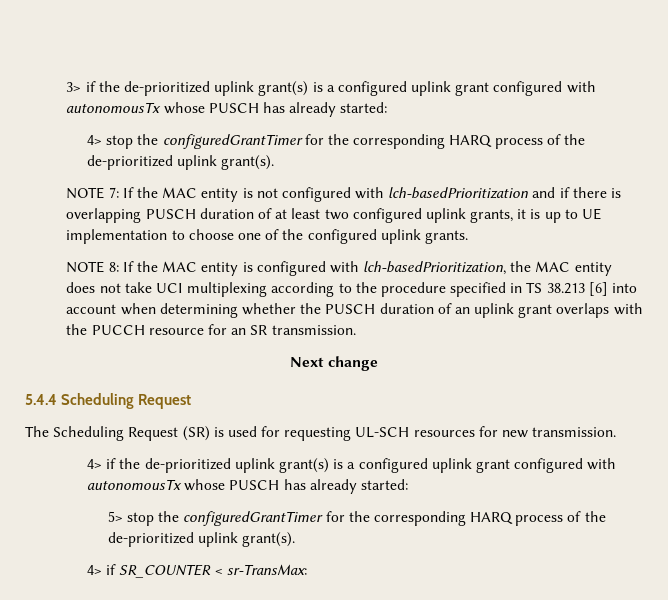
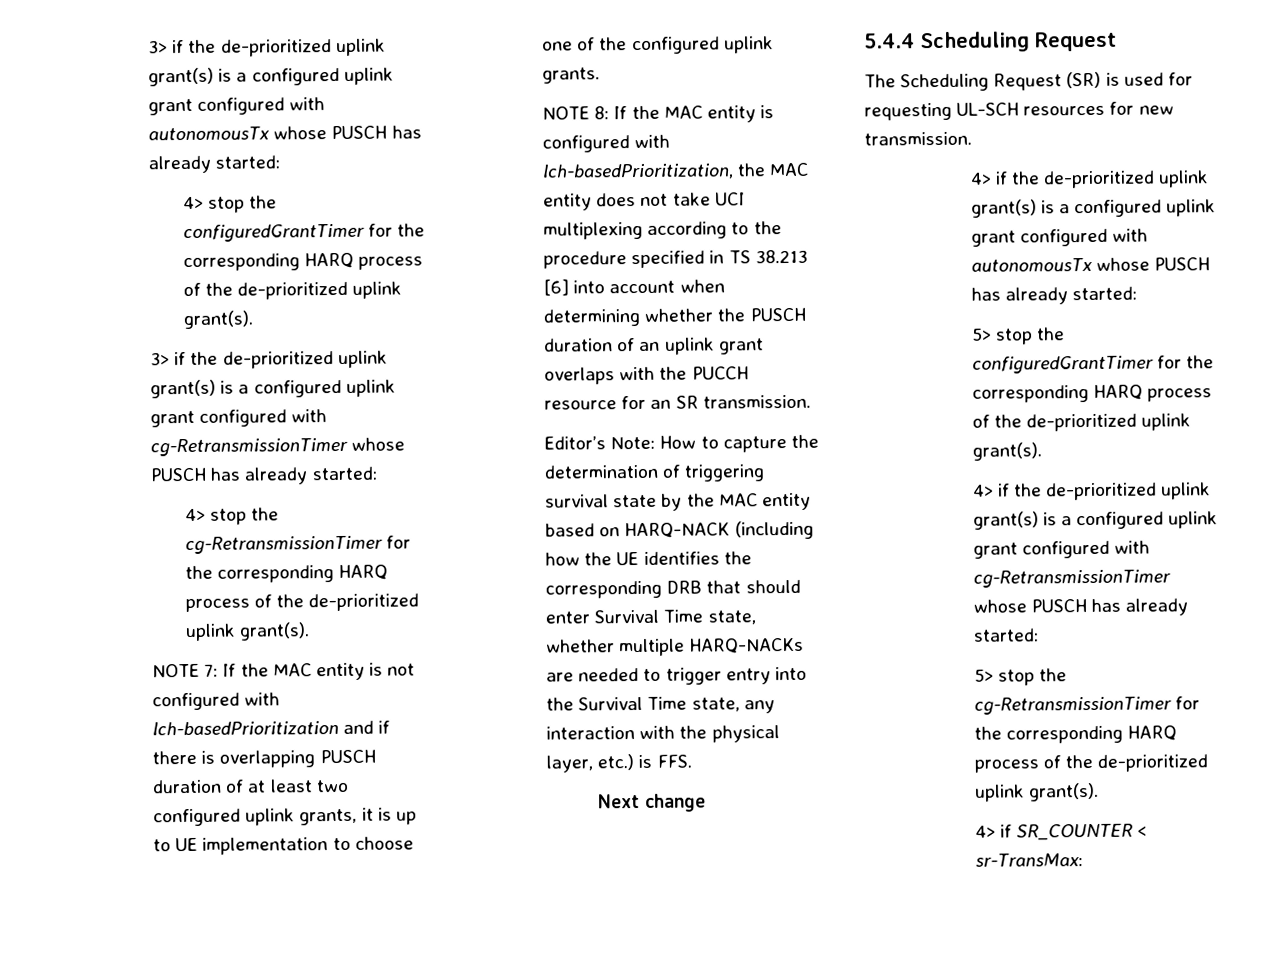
+ 3> if the de-prioritized uplink grant(s) is a configured uplink grant configured with cg-RetransmissionTimer whose PUSCH has already started:
+ 4> stop the cg-RetransmissionTimer for the corresponding HARQ process of the de-prioritized uplink grant(s).
+ Editor’s Note: How to capture the determination of triggering survival state by the MAC entity based on HARQ-NACK (including how the UE identifies the corresponding DRB that should enter Survival Time state, whether multiple HARQ-NACKs are needed to trigger entry into the Survival Time state, any interaction with the physical layer, etc.) is FFS.
+ 4> if the de-prioritized uplink grant(s) is a configured uplink grant configured with cg-RetransmissionTimer whose PUSCH has already started:
+ 5> stop the cg-RetransmissionTimer for the corresponding HARQ process of the de-prioritized uplink grant(s).

